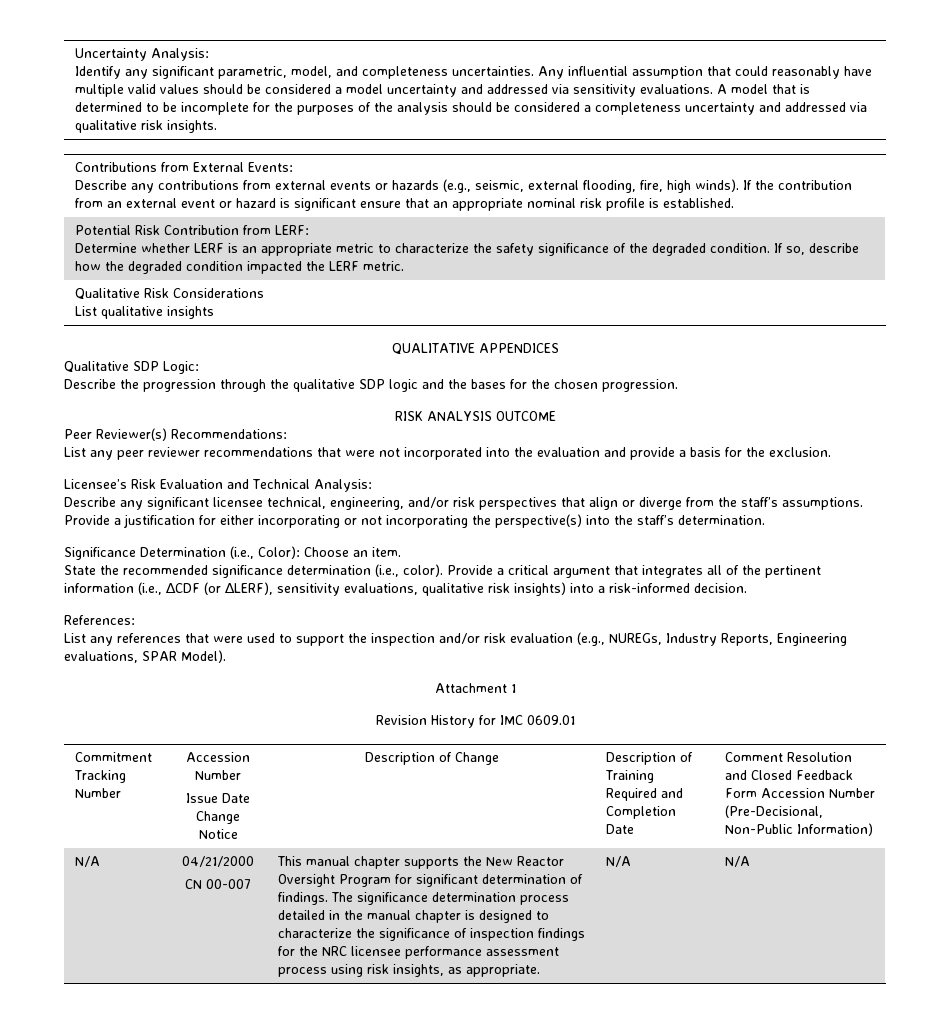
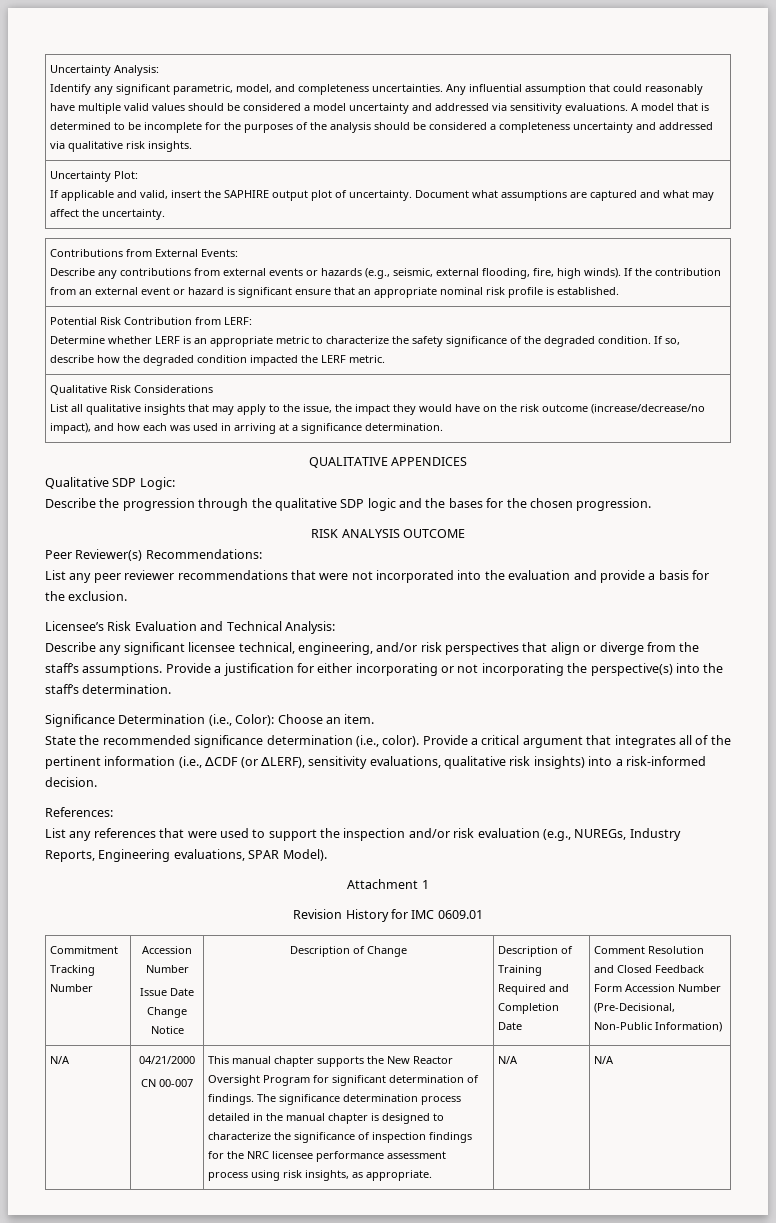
+ Uncertainty Plot:
+ If applicable and valid, insert the SAPHIRE output plot of uncertainty. Document what assumptions are captured and what may affect the uncertainty.
  Qualitative Risk Considerations
- List qualitative insights
+ List all qualitative insights that may apply to the issue, the impact they would have on the risk outcome (increase/decrease/no impact), and how each was used in arriving at a significance determination.

